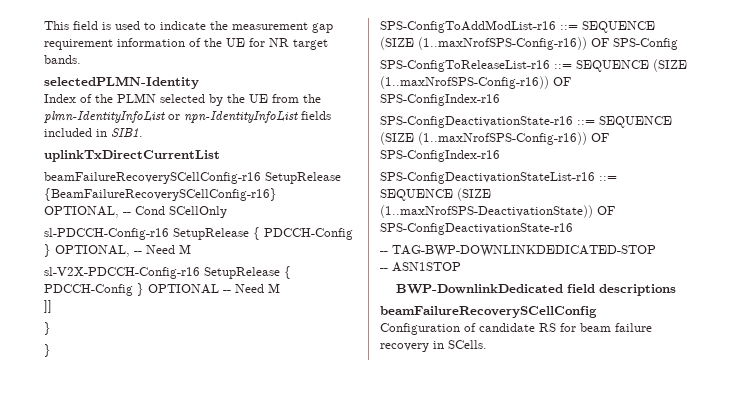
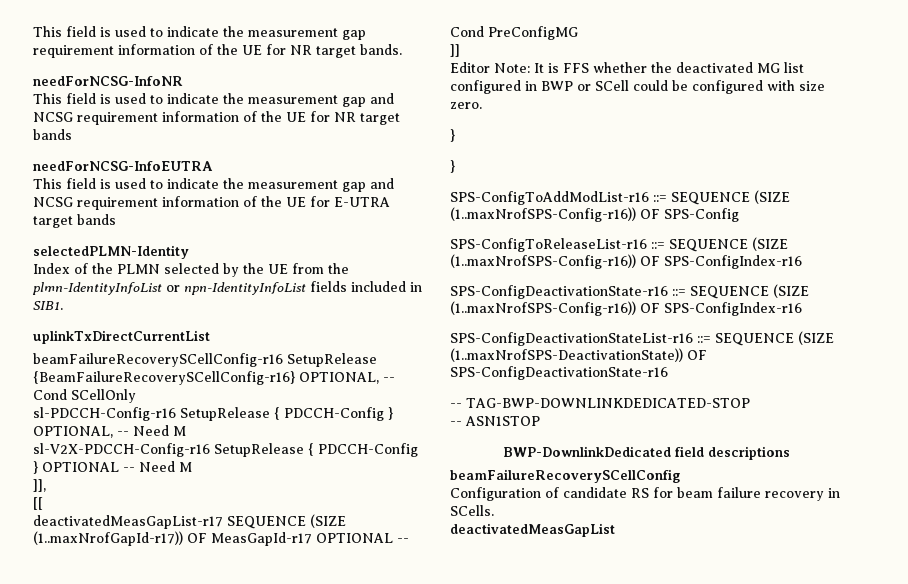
+ needForNCSG-InfoNR
+ This field is used to indicate the measurement gap and NCSG requirement information of the UE for NR target bands
+ needForNCSG-InfoEUTRA
+ This field is used to indicate the measurement gap and NCSG requirement information of the UE for E-UTRA target bands
+ ]],
+ [[
+ deactivatedMeasGapList-r17 SEQUENCE (SIZE (1..maxNrofGapId-r17)) OF MeasGapId-r17 OPTIONAL -- Cond PreConfigMG
  ]]
+ Editor Note: It is FFS whether the deactivated MG list configured in BWP or SCell could be configured with size zero.
+ deactivatedMeasGapList

